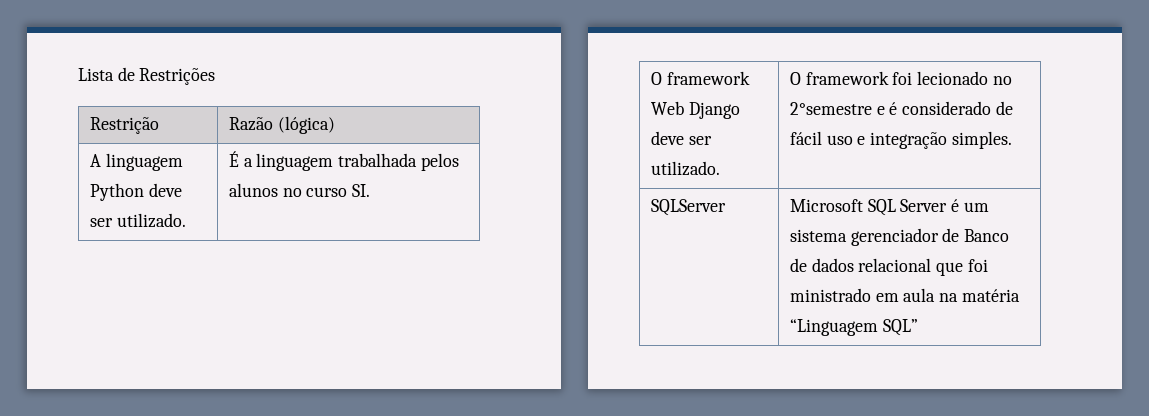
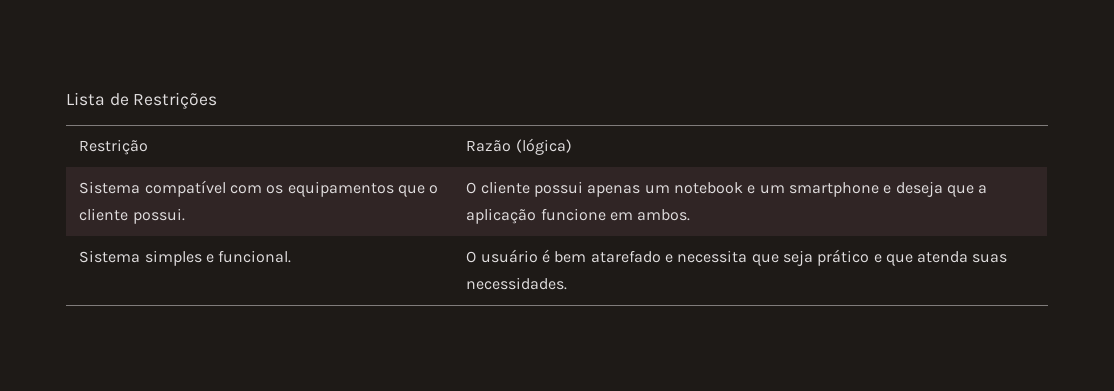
- A linguagem Python deve ser utilizado. | É a linguagem trabalhada pelos alunos no curso SI.
- O framework Web Django deve ser utilizado. | O framework foi lecionado no 2°semestre e é considerado de fácil uso e integração simples.
- SQLServer | Microsoft SQL Server é um sistema gerenciador de Banco de dados relacional que foi ministrado em aula na matéria “Linguagem SQL”
+ Sistema compatível com os equipamentos que o cliente possui. | O cliente possui apenas um notebook e um smartphone e deseja que a aplicação funcione em ambos.
+ Sistema simples e funcional. | O usuário é bem atarefado e necessita que seja prático e que atenda suas necessidades.

